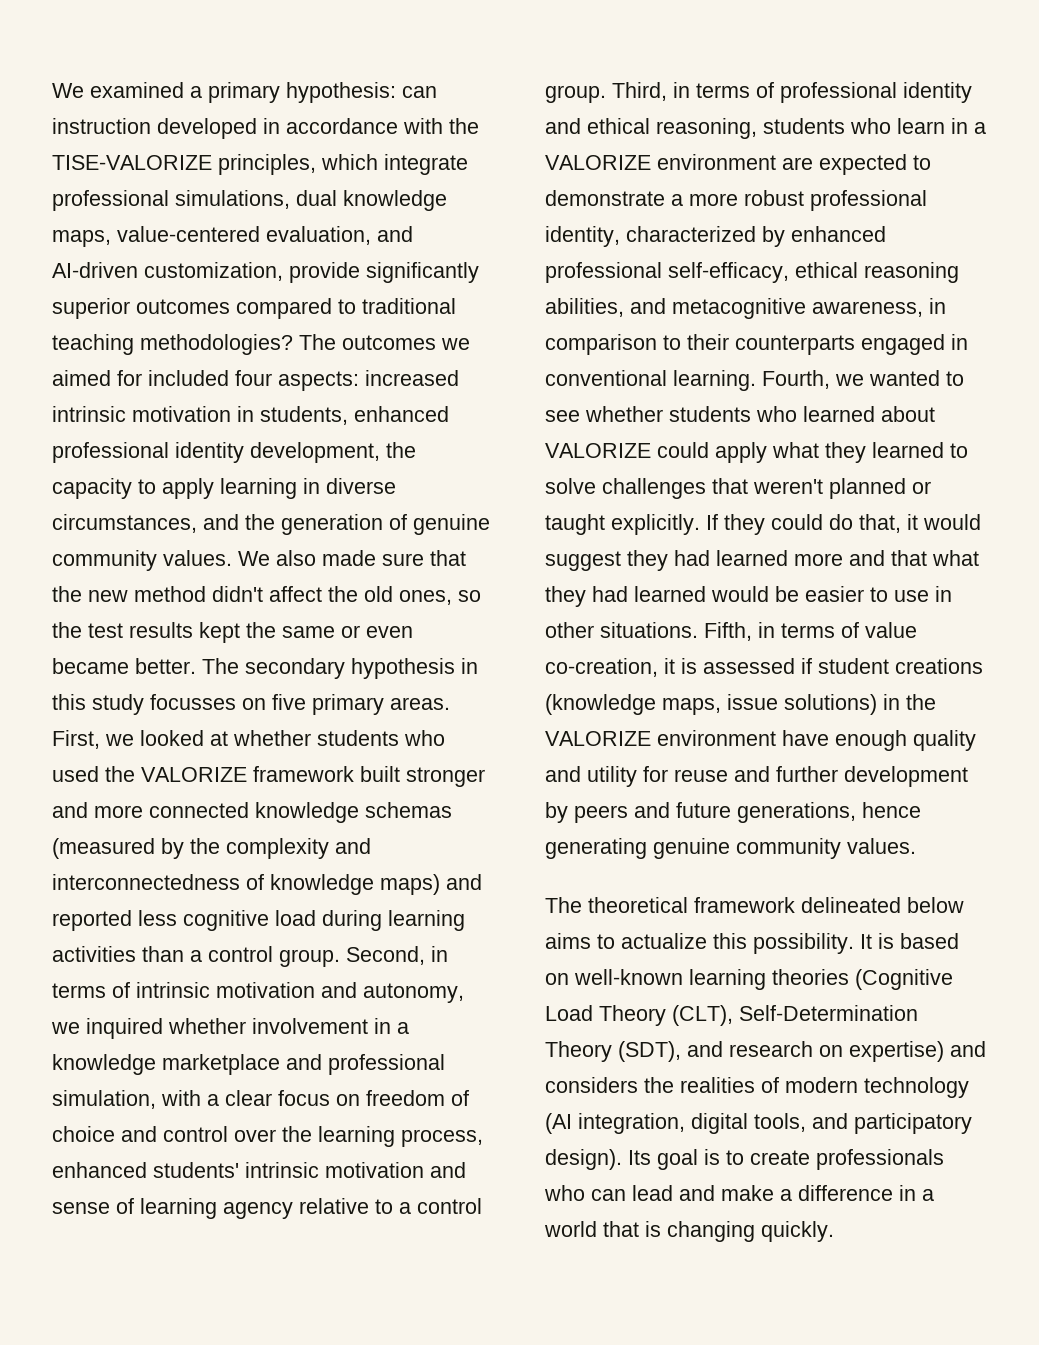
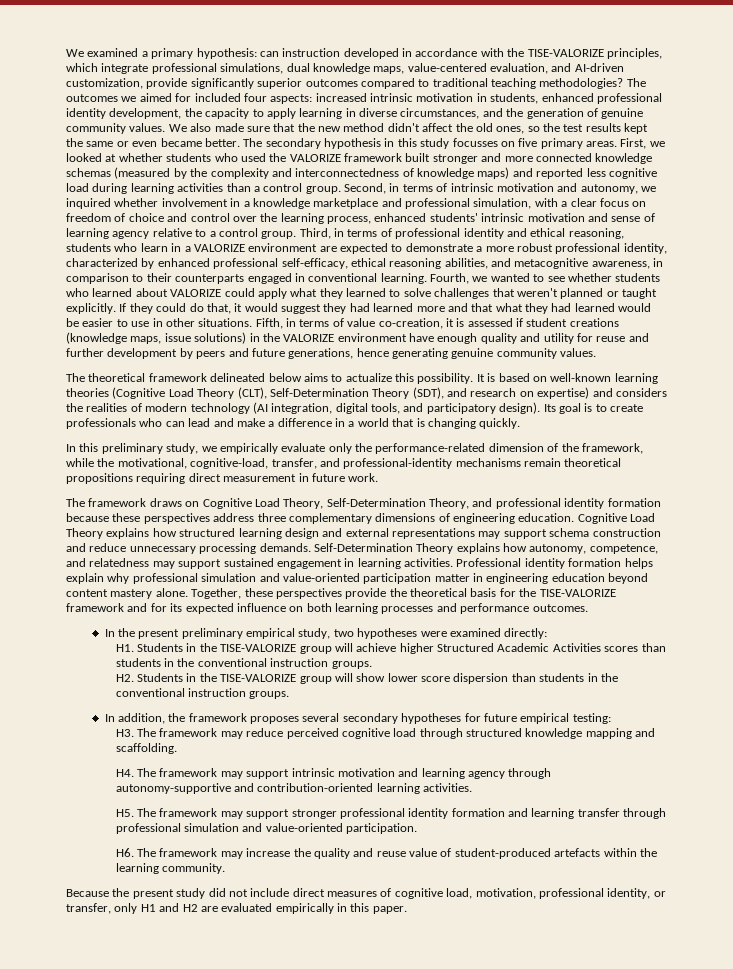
+ In this preliminary study, we empirically evaluate only the performance-related dimension of the framework, while the motivational, cognitive-load, transfer, and professional-identity mechanisms remain theoretical propositions requiring direct measurement in future work.
+ The framework draws on Cognitive Load Theory, Self-Determination Theory, and professional identity formation because these perspectives address three complementary dimensions of engineering education. Cognitive Load Theory explains how structured learning design and external representations may support schema construction and reduce unnecessary processing demands. Self-Determination Theory explains how autonomy, competence, and relatedness may support sustained engagement in learning activities. Professional identity formation helps explain why professional simulation and value-oriented participation matter in engineering education beyond content mastery alone. Together, these perspectives provide the theoretical basis for the TISE-VALORIZE framework and for its expected influence on both learning processes and performance outcomes.
+ In the present preliminary empirical study, two hypotheses were examined directly:
+ H1. Students in the TISE-VALORIZE group will achieve higher Structured Academic Activities scores than students in the conventional instruction groups.
+ H2. Students in the TISE-VALORIZE group will show lower score dispersion than students in the conventional instruction groups.
+ In addition, the framework proposes several secondary hypotheses for future empirical testing:
+ H3. The framework may reduce perceived cognitive load through structured knowledge mapping and scaffolding.
+ H4. The framework may support intrinsic motivation and learning agency through autonomy-supportive and contribution-oriented learning activities.
+ H5. The framework may support stronger professional identity formation and learning transfer through professional simulation and value-oriented participation.
+ H6. The framework may increase the quality and reuse value of student-produced artefacts within the learning community.
+ Because the present study did not include direct measures of cognitive load, motivation, professional identity, or transfer, only H1 and H2 are evaluated empirically in this paper.

